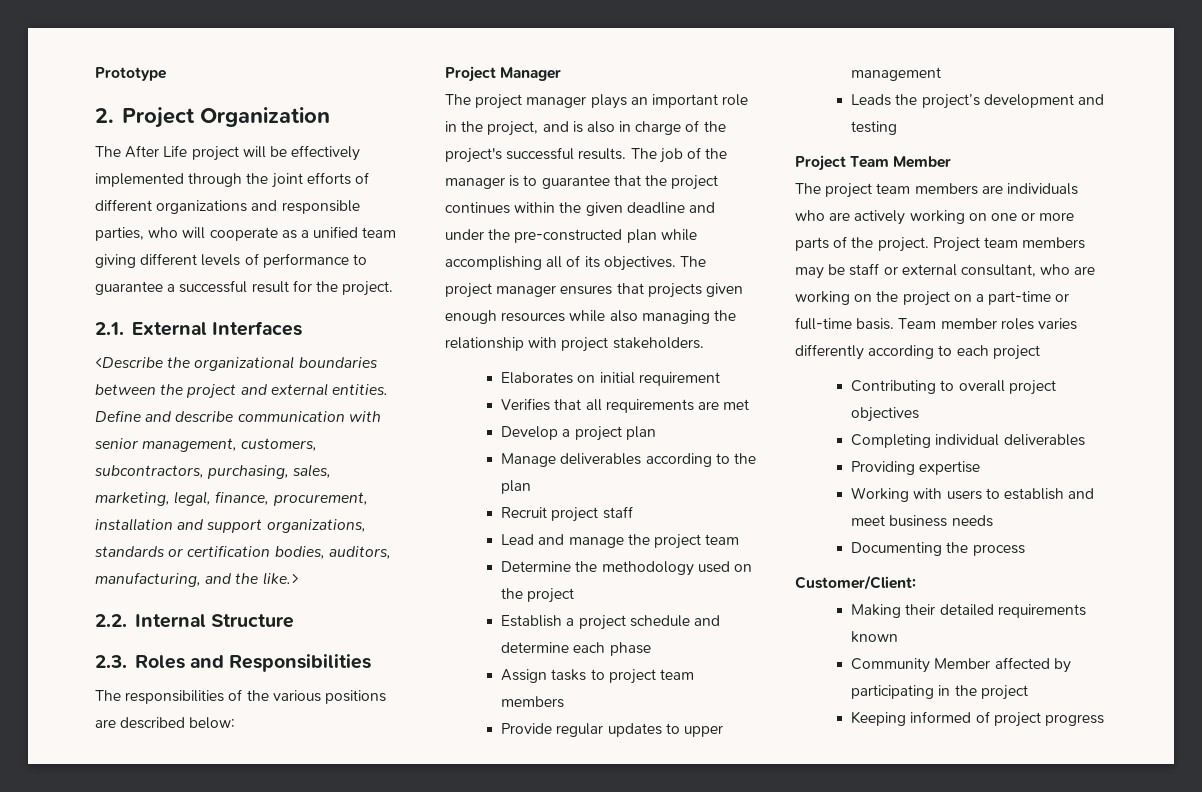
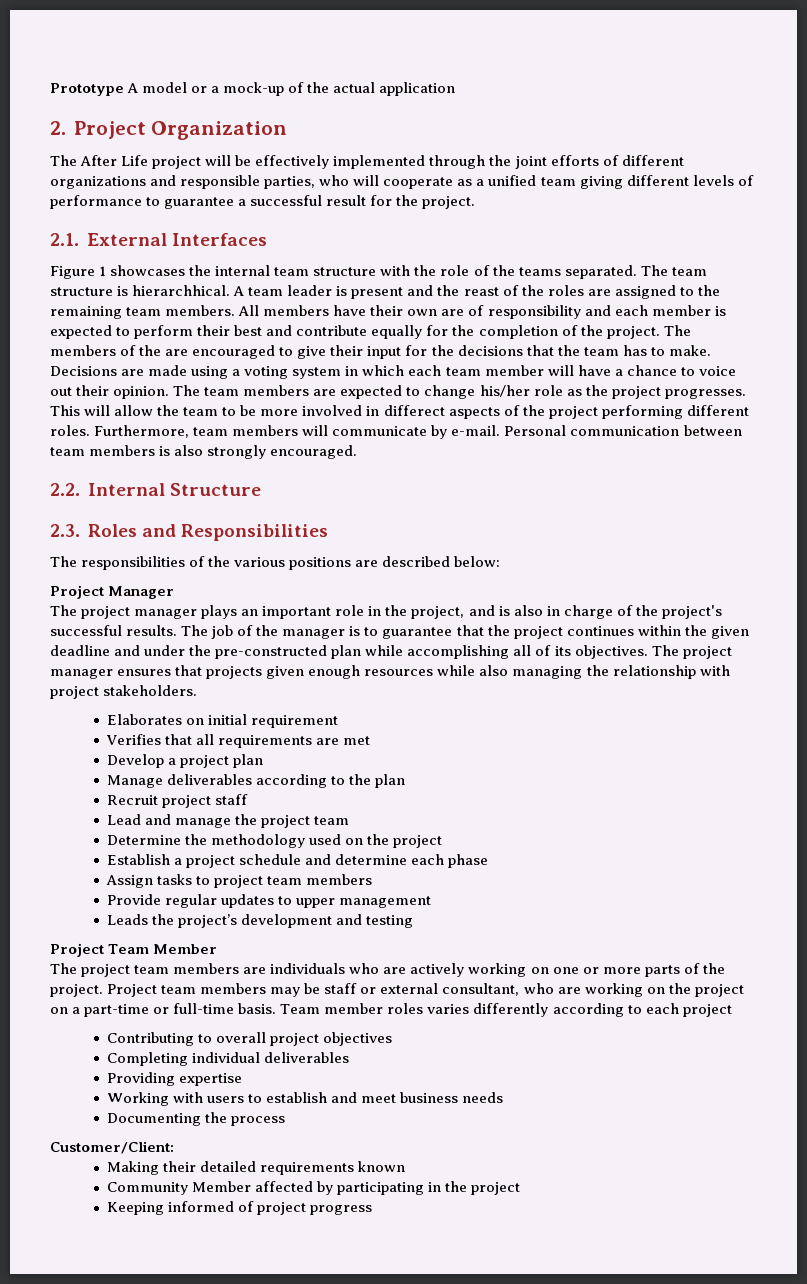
- Prototype
+ Prototype A model or a mock-up of the actual application
- <Describe the organizational boundaries between the project and external entities. Define and describe communication with senior management, customers, subcontractors, purchasing, sales, marketing, legal, finance, procurement, installation and support organizations, standards or certification bodies, auditors, manufacturing, and the like.>
+ Figure 1 showcases the internal team structure with the role of the teams separated. The team structure is hierarchhical. A team leader is present and the reast of the roles are assigned to the remaining team members. All members have their own are of responsibility and each member is expected to perform their best and contribute equally for the completion of the project. The members of the are encouraged to give their input for the decisions that the team has to make. Decisions are made using a voting system in which each team member will have a chance to voice out their opinion. The team members are expected to change his/her role as the project progresses. This will allow the team to be more involved in differect aspects of the project performing different roles. Furthermore, team members will communicate by e-mail. Personal communication between team members is also strongly encouraged.

